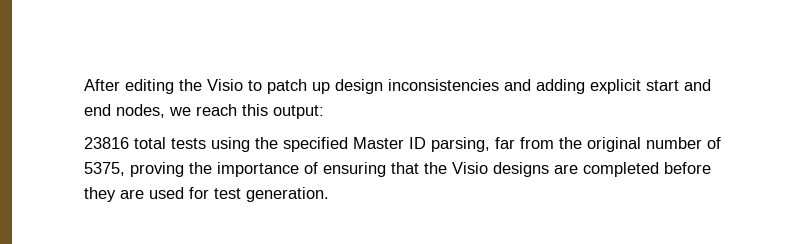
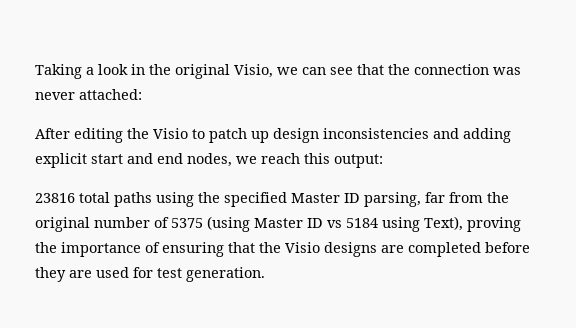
+ Taking a look in the original Visio, we can see that the connection was never attached:
- 23816 total tests using the specified Master ID parsing, far from the original number of 5375, proving the importance of ensuring that the Visio designs are completed before they are used for test generation.
+ 23816 total paths using the specified Master ID parsing, far from the original number of 5375 (using Master ID vs 5184 using Text), proving the importance of ensuring that the Visio designs are completed before they are used for test generation.

